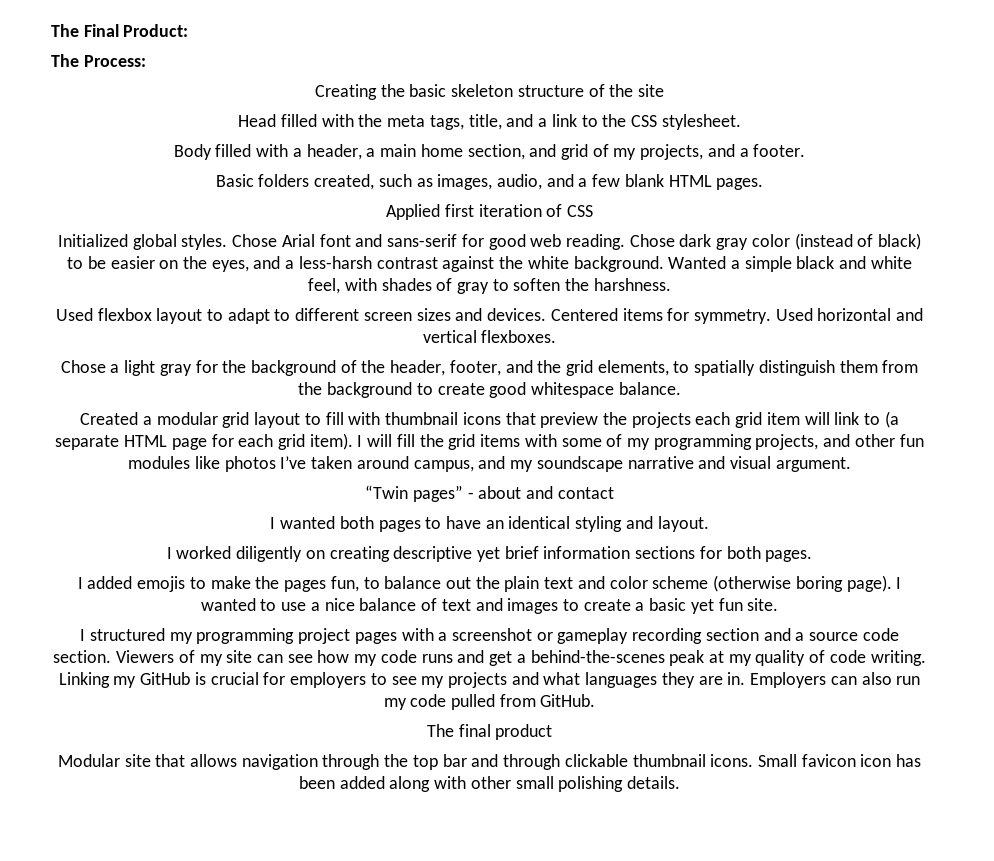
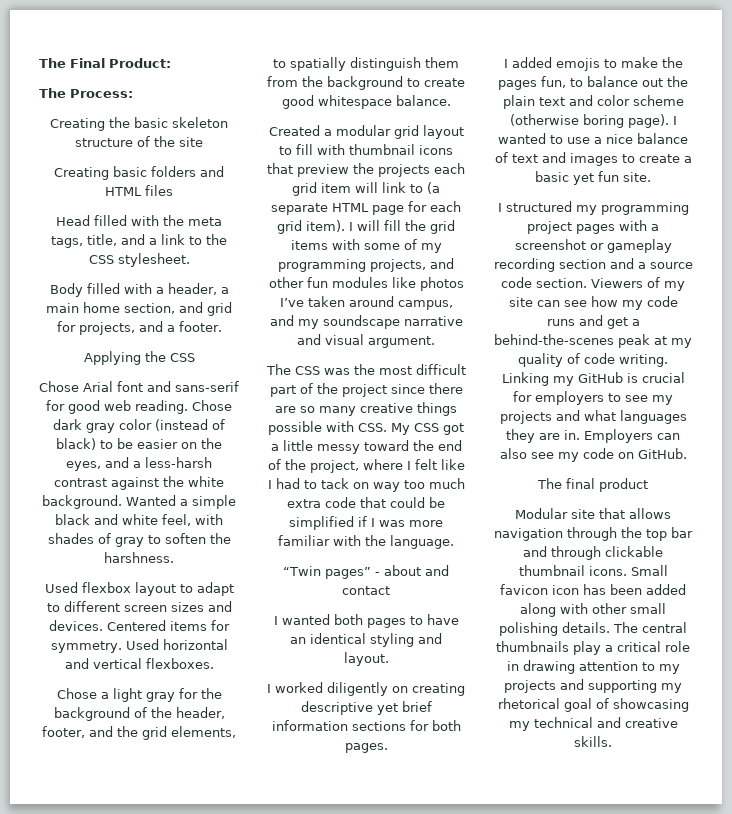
+ Creating basic folders and HTML files
- Body filled with a header, a main home section, and grid of my projects, and a footer.
+ Body filled with a header, a main home section, and grid for projects, and a footer.
- Basic folders created, such as images, audio, and a few blank HTML pages.
- Applied first iteration of CSS
- Initialized global styles. Chose Arial font and sans-serif for good web reading.
+ Applying the CSS
+ Chose Arial font and sans-serif for good web reading.
+ The CSS was the most difficult part of the project since there are so many creative things possible with CSS. My CSS got a little messy toward the end of the project, where I felt like I had to tack on way too much extra code that could be simplified if I was more familiar with the language.
- Employers can also run my code pulled from GitHub.
+ Employers can also see my code on GitHub.
+ The central thumbnails play a critical role in drawing attention to my projects and supporting my rhetorical goal of showcasing my technical and creative skills.

